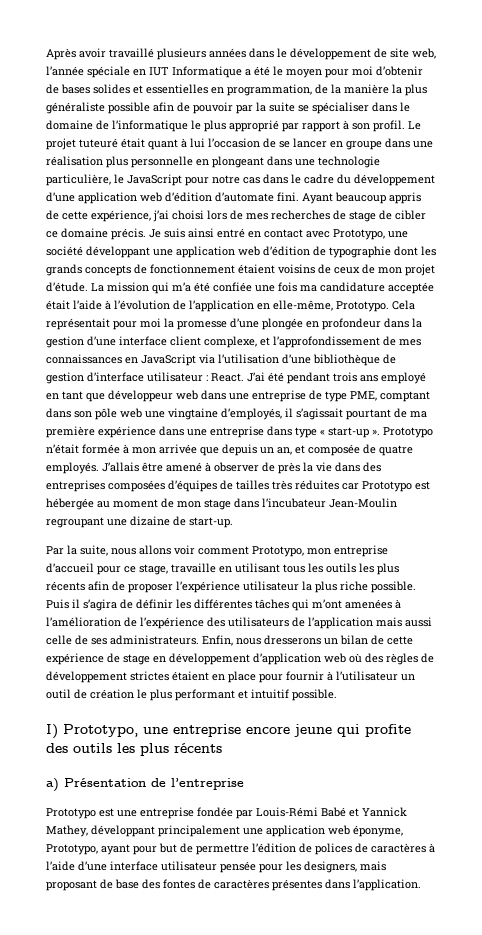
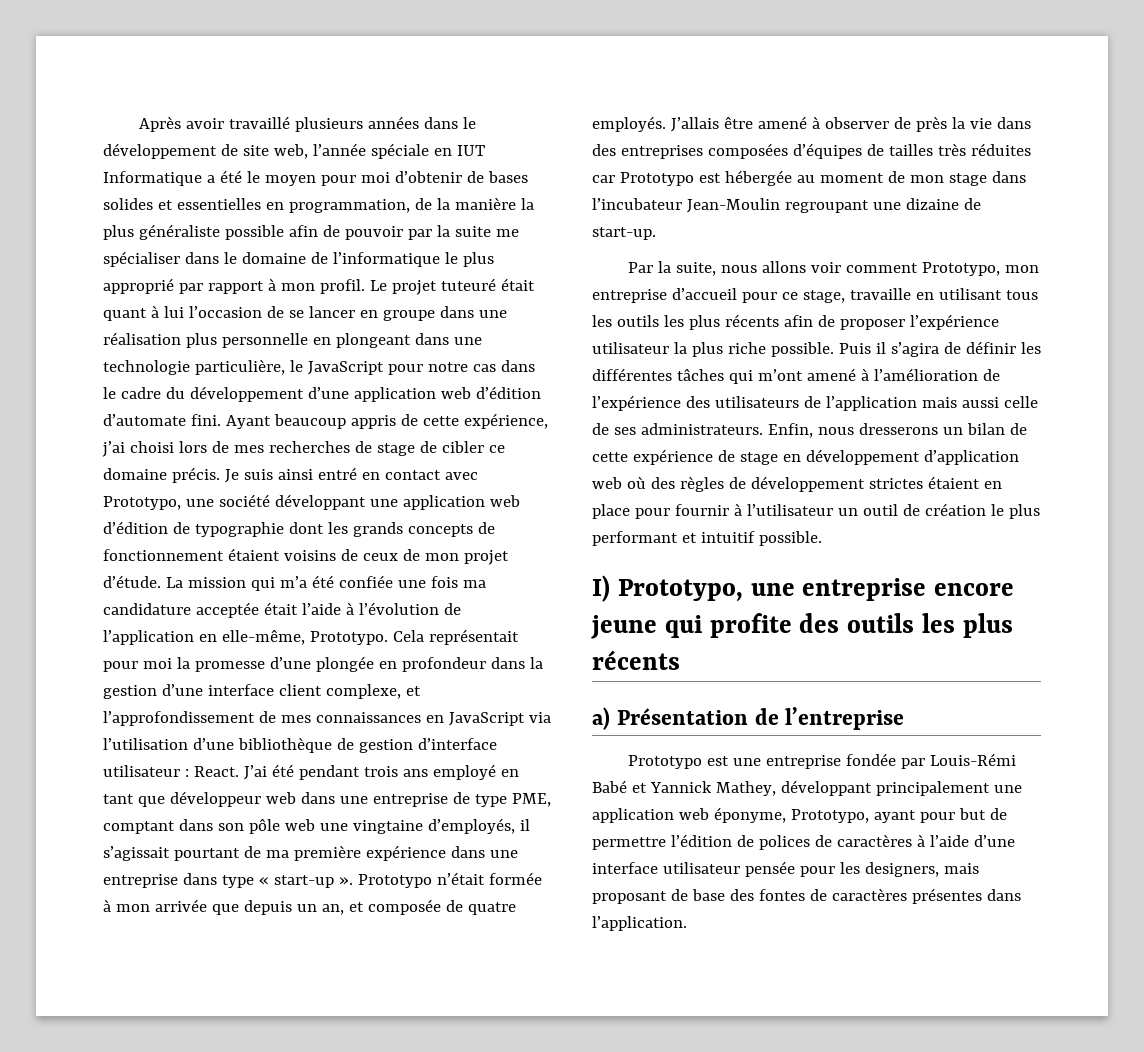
- Après avoir travaillé plusieurs années dans le développement de site web, l’année spéciale en IUT Informatique a été le moyen pour moi d’obtenir de bases solides et essentielles en programmation, de la manière la plus généraliste possible afin de pouvoir par la suite se spécialiser dans le domaine de l’informatique le plus approprié par rapport à son profil.
+ Après avoir travaillé plusieurs années dans le développement de site web, l’année spéciale en IUT Informatique a été le moyen pour moi d’obtenir de bases solides et essentielles en programmation, de la manière la plus généraliste possible afin de pouvoir par la suite me spécialiser dans le domaine de l’informatique le plus approprié par rapport à mon profil.
- Puis il s’agira de définir les différentes tâches qui m’ont amenées à l’amélioration de l’expérience des utilisateurs de l’application mais aussi celle de ses administrateurs.
+ Puis il s’agira de définir les différentes tâches qui m’ont amené à l’amélioration de l’expérience des utilisateurs de l’application mais aussi celle de ses administrateurs.

